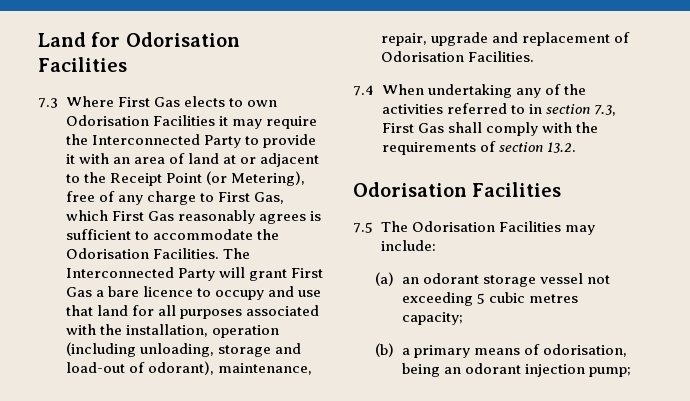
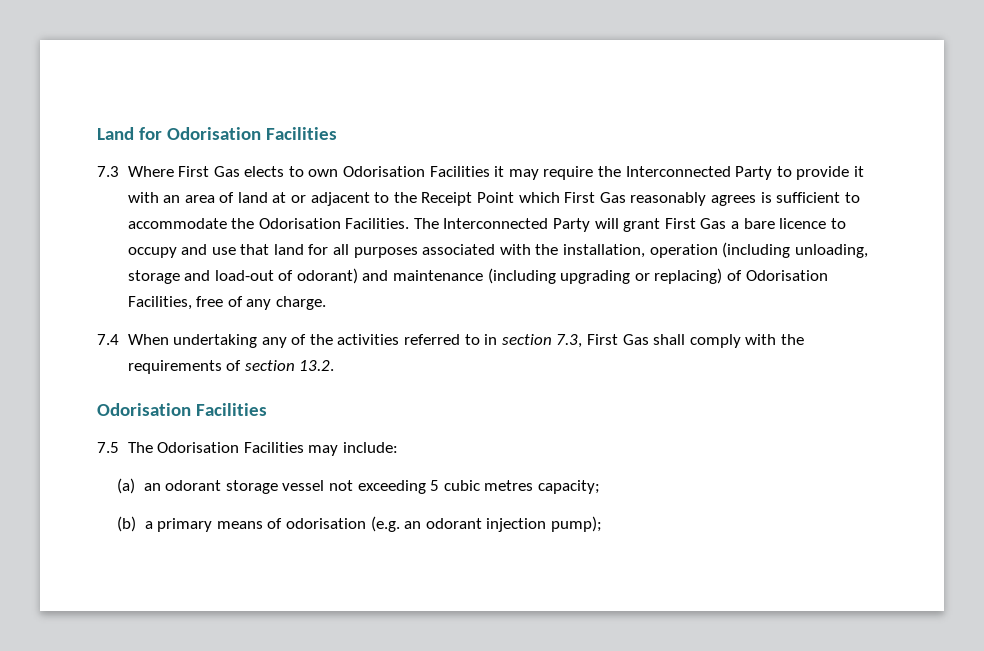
- 7.3 Where First Gas elects to own Odorisation Facilities it may require the Interconnected Party to provide it with an area of land at or adjacent to the Receipt Point (or Metering), free of any charge to First Gas, which First Gas reasonably agrees is sufficient to accommodate the Odorisation Facilities.
+ 7.3 Where First Gas elects to own Odorisation Facilities it may require the Interconnected Party to provide it with an area of land at or adjacent to the Receipt Point which First Gas reasonably agrees is sufficient to accommodate the Odorisation Facilities.
- The Interconnected Party will grant First Gas a bare licence to occupy and use that land for all purposes associated with the installation, operation (including unloading, storage and load-out of odorant), maintenance, repair, upgrade and replacement of Odorisation Facilities.
+ The Interconnected Party will grant First Gas a bare licence to occupy and use that land for all purposes associated with the installation, operation (including unloading, storage and load-out of odorant) and maintenance (including upgrading or replacing) of Odorisation Facilities, free of any charge.
- (b) a primary means of odorisation, being an odorant injection pump;
+ (b) a primary means of odorisation (e.g. an odorant injection pump);

